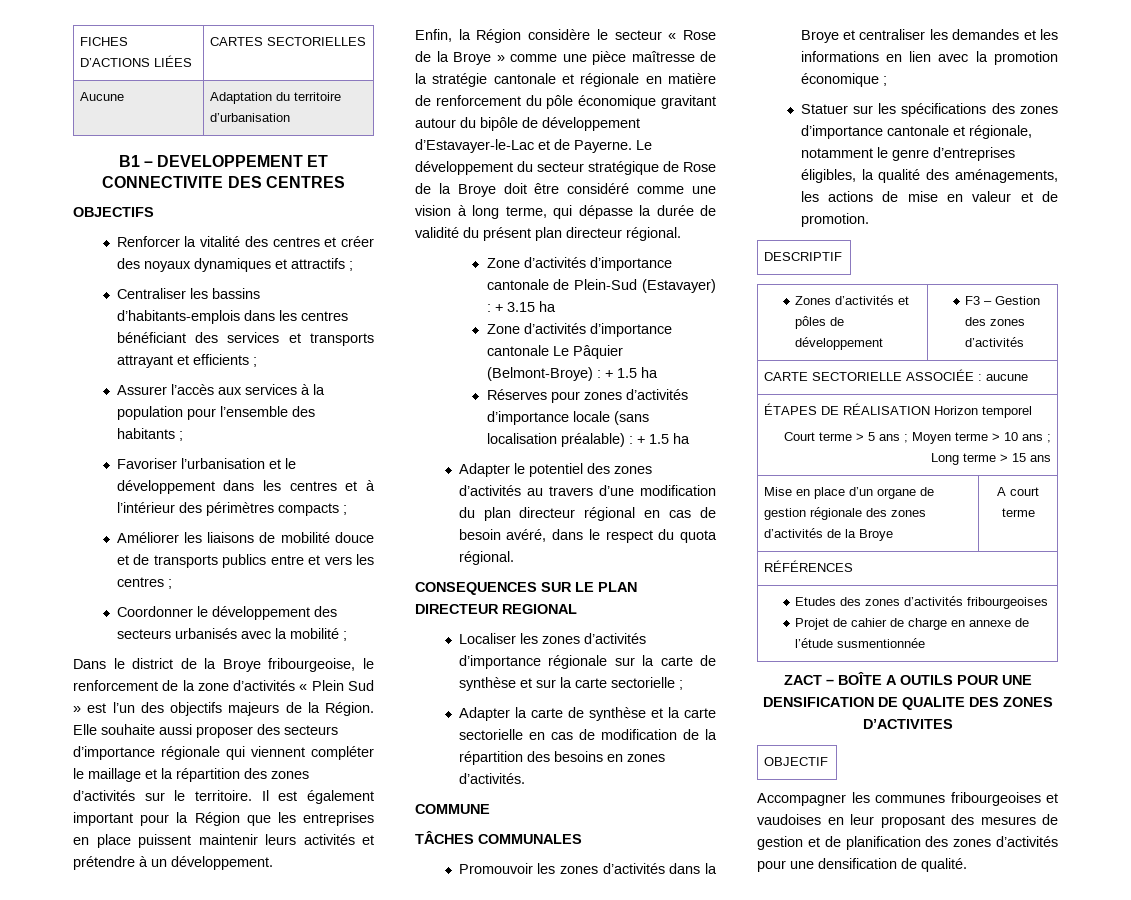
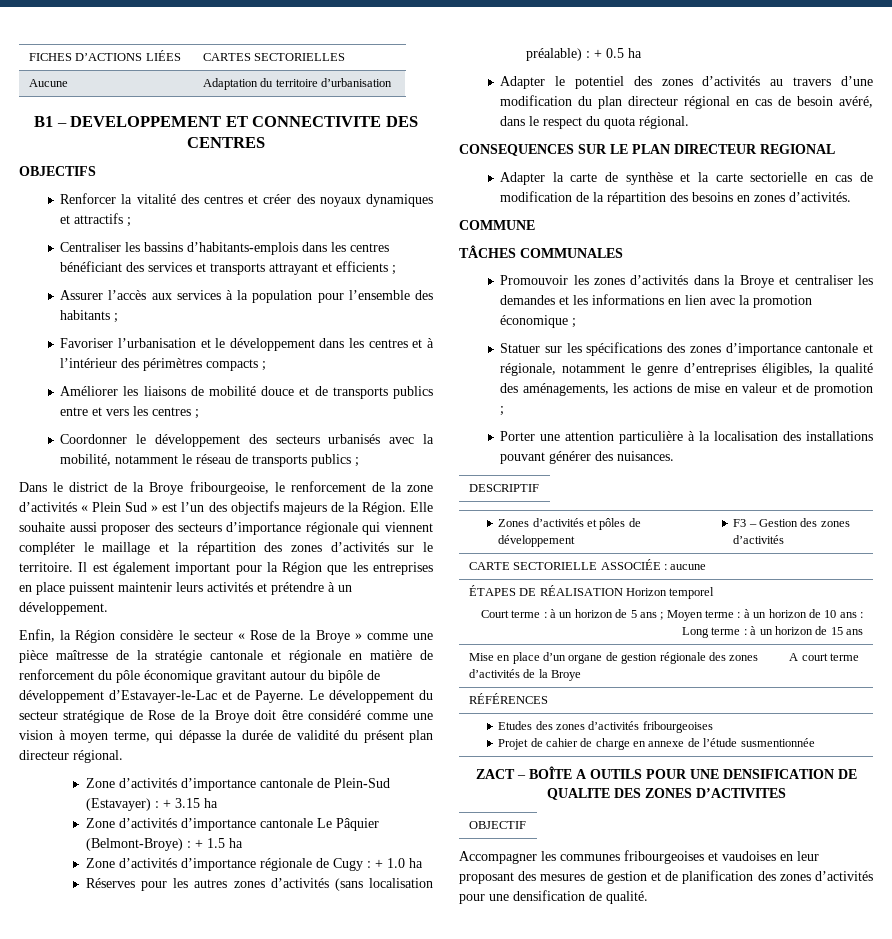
- Coordonner le développement des secteurs urbanisés avec la mobilité ;
+ Coordonner le développement des secteurs urbanisés avec la mobilité, notamment le réseau de transports publics ;
- Le développement du secteur stratégique de Rose de la Broye doit être considéré comme une vision à long terme, qui dépasse la durée de validité du présent plan directeur régional.
+ Le développement du secteur stratégique de Rose de la Broye doit être considéré comme une vision à moyen terme, qui dépasse la durée de validité du présent plan directeur régional.
- Réserves pour zones d’activités d’importance locale (sans localisation préalable) : + 1.5 ha
+ Zone d’activités d’importance régionale de Cugy : + 1.0 ha
+ Réserves pour les autres zones d’activités (sans localisation préalable) : + 0.5 ha
- Localiser les zones d’activités d’importance régionale sur la carte de synthèse et sur la carte sectorielle ;
- Statuer sur les spécifications des zones d’importance cantonale et régionale, notamment le genre d’entreprises éligibles, la qualité des aménagements, les actions de mise en valeur et de promotion.
+ Statuer sur les spécifications des zones d’importance cantonale et régionale, notamment le genre d’entreprises éligibles, la qualité des aménagements, les actions de mise en valeur et de promotion ;
+ Porter une attention particulière à la localisation des installations pouvant générer des nuisances.
  ÉTAPES DE RÉALISATION Horizon temporel
- Court terme > 5 ans ; Moyen terme > 10 ans ; Long terme > 15 ans
+ Court terme : à un horizon de 5 ans ; Moyen terme : à un horizon de 10 ans : Long terme : à un horizon de 15 ans

